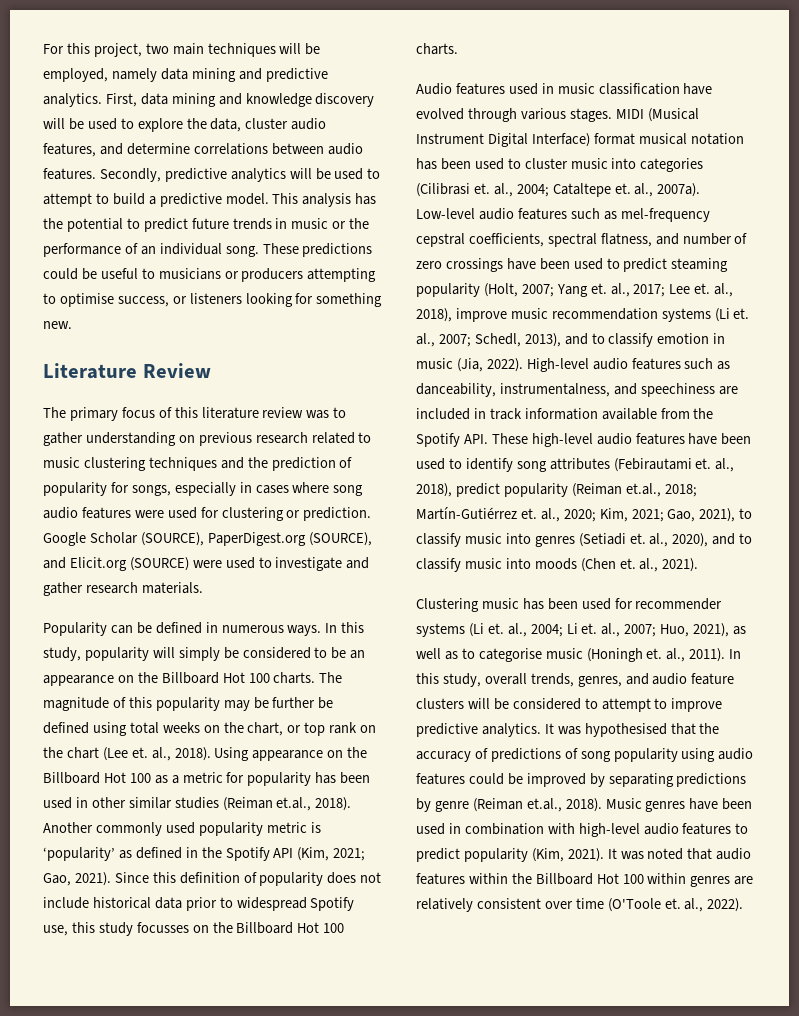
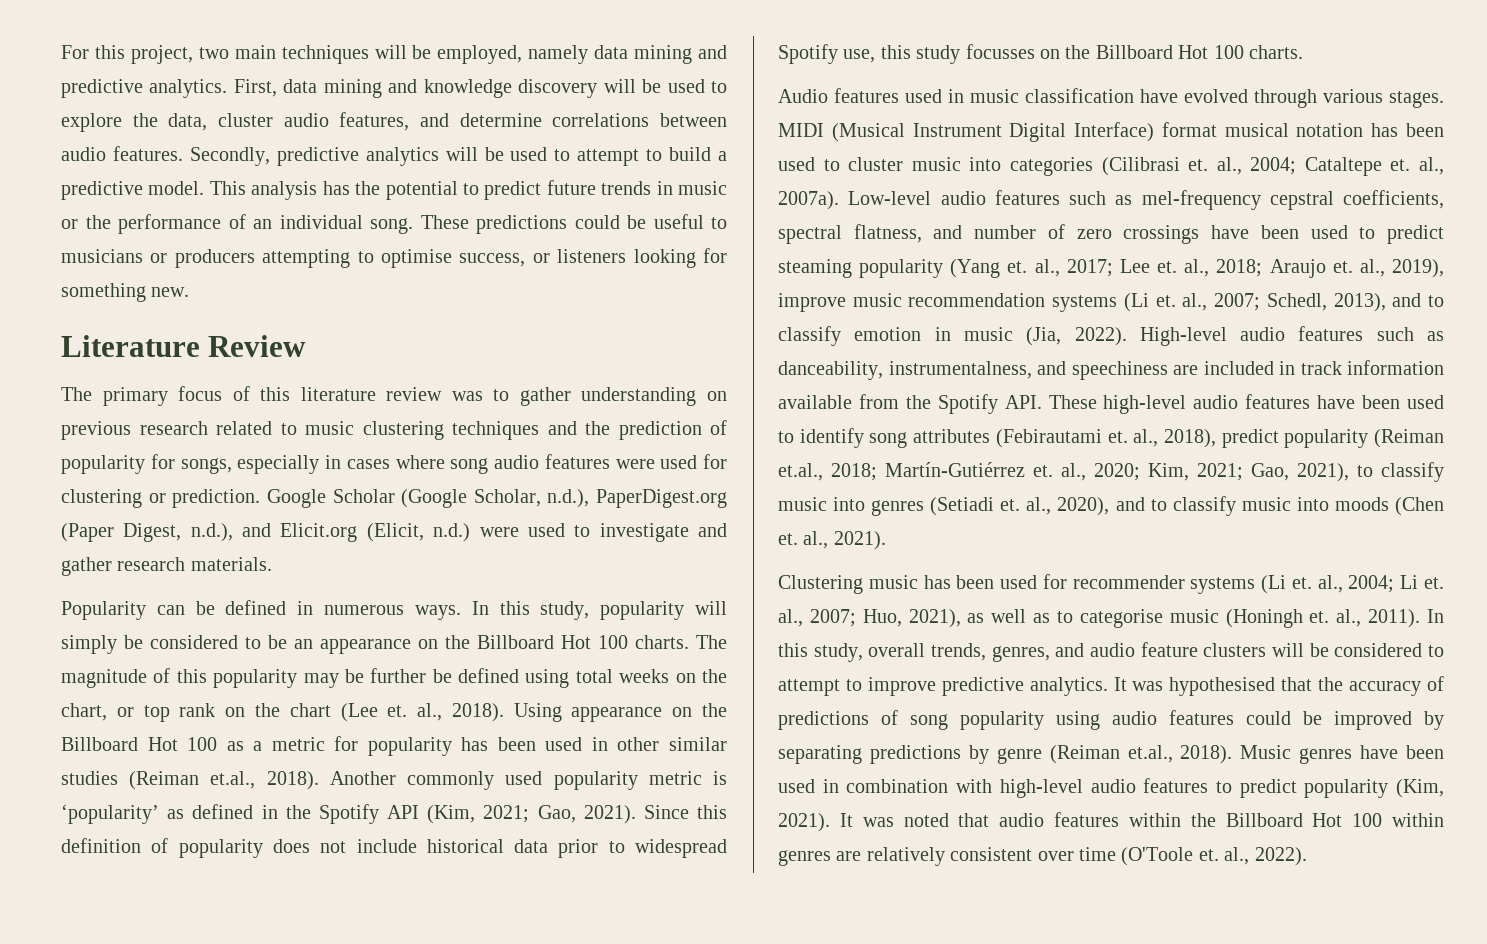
- Google Scholar (SOURCE), PaperDigest.org (SOURCE), and Elicit.org (SOURCE) were used to investigate and gather research materials.
+ Google Scholar (Google Scholar, n.d.), PaperDigest.org (Paper Digest, n.d.), and Elicit.org (Elicit, n.d.) were used to investigate and gather research materials.
- Low-level audio features such as mel-frequency cepstral coefficients, spectral flatness, and number of zero crossings have been used to predict steaming popularity (Holt, 2007; Yang et. al., 2017; Lee et. al., 2018), improve music recommendation systems (Li et. al., 2007; Schedl, 2013), and to classify emotion in music (Jia, 2022).
+ Low-level audio features such as mel-frequency cepstral coefficients, spectral flatness, and number of zero crossings have been used to predict steaming popularity (Yang et. al., 2017; Lee et. al., 2018; Araujo et. al., 2019), improve music recommendation systems (Li et. al., 2007; Schedl, 2013), and to classify emotion in music (Jia, 2022).

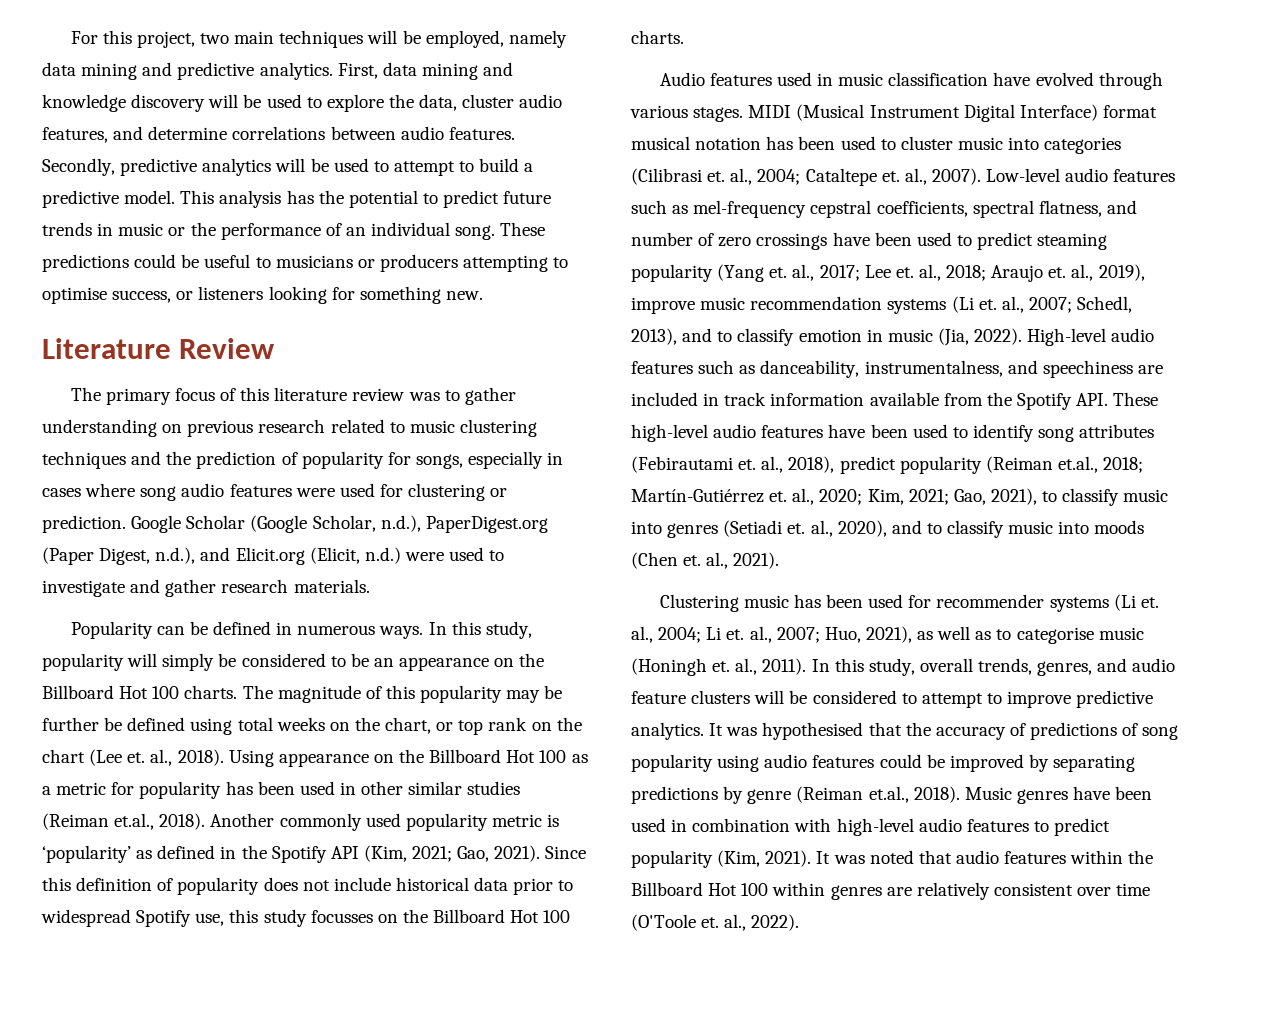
- MIDI (Musical Instrument Digital Interface) format musical notation has been used to cluster music into categories (Cilibrasi et. al., 2004; Cataltepe et. al., 2007a).
+ MIDI (Musical Instrument Digital Interface) format musical notation has been used to cluster music into categories (Cilibrasi et. al., 2004; Cataltepe et. al., 2007).

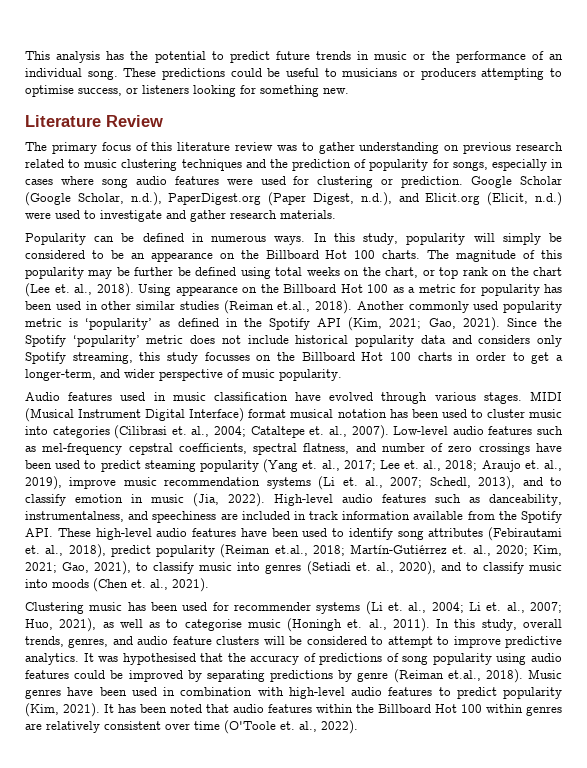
- For this project, two main techniques will be employed, namely data mining and predictive analytics. First, data mining and knowledge discovery will be used to explore the data, cluster audio features, and determine correlations between audio features. Secondly, predictive analytics will be used to attempt to build a predictive model.
- Since this definition of popularity does not include historical data prior to widespread Spotify use, this study focusses on the Billboard Hot 100 charts.
+ Since the Spotify ‘popularity’ metric does not include historical popularity data and considers only Spotify streaming, this study focusses on the Billboard Hot 100 charts in order to get a longer-term, and wider perspective of music popularity.
- It was noted that audio features within the Billboard Hot 100 within genres are relatively consistent over time (O'Toole et. al., 2022).
+ It has been noted that audio features within the Billboard Hot 100 within genres are relatively consistent over time (O'Toole et. al., 2022).

